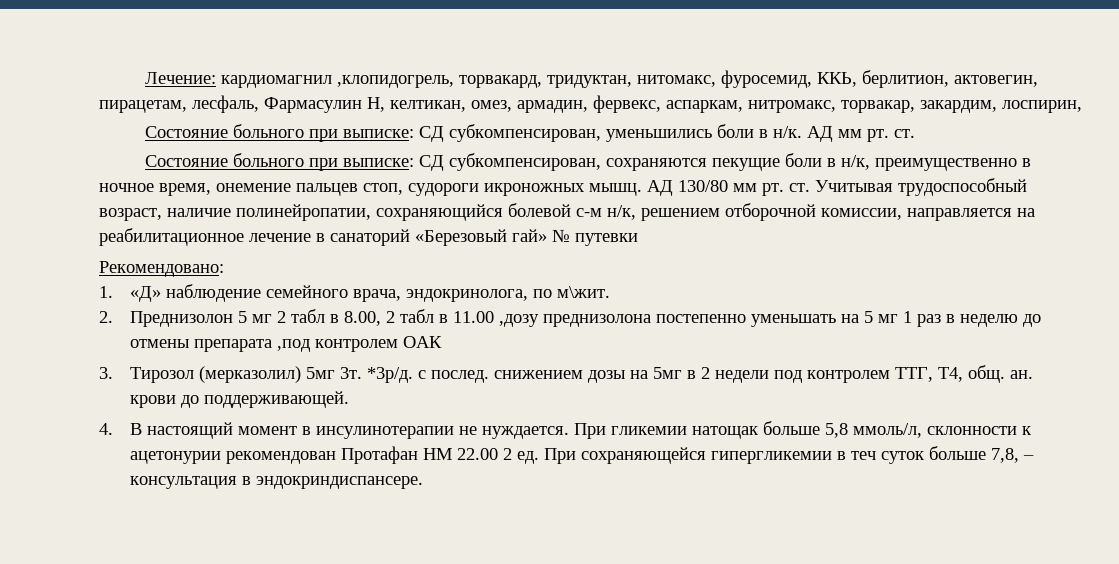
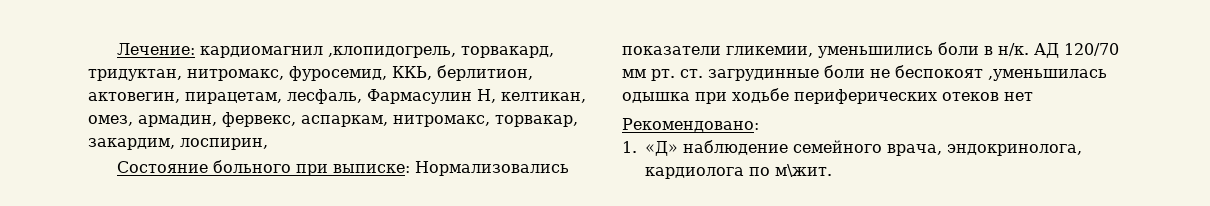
- Лечение: кардиомагнил ,клопидогрель, торвакард, тридуктан, нитомакс, фуросемид, ККЬ, берлитион, актовегин, пирацетам, лесфаль, Фармасулин Н, келтикан, омез, армадин, фервекс, аспаркам, нитромакс, торвакар, закардим, лоспирин,
+ Лечение: кардиомагнил ,клопидогрель, торвакард, тридуктан, нитромакс, фуросемид, ККЬ, берлитион, актовегин, пирацетам, лесфаль, Фармасулин Н, келтикан, омез, армадин, фервекс, аспаркам, нитромакс, торвакар, закардим, лоспирин,
- Состояние больного при выписке: СД субкомпенсирован, уменьшились боли в н/к.
+ Состояние больного при выписке: Нормализовались показатели гликемии, уменьшились боли в н/к.
- АД мм рт. ст.
- Состояние больного при выписке: СД субкомпенсирован, сохраняются пекущие боли в н/к, преимущественно в ночное время, онемение пальцев стоп, судороги икроножных мышц. АД 130/80 мм рт. ст. Учитывая трудоспособный возраст, наличие полинейропатии, сохраняющийся болевой с-м н/к, решением отборочной комиссии, направляется на реабилитационное лечение в санаторий «Березовый гай» № путевки
+ АД 120/70 мм рт. ст. загрудинные боли не беспокоят ,уменьшилась одышка при ходьбе периферических отеков нет
- 1. «Д» наблюдение семейного врача, эндокринолога, по м\жит.
+ 1. «Д» наблюдение семейного врача, эндокринолога, кардиолога по м\жит.
- 2. Преднизолон 5 мг 2 табл в 8.00, 2 табл в 11.00 ,дозу преднизолона постепенно уменьшать на 5 мг 1 раз в неделю до отмены препарата ,под контролем ОАК
- 3. Тирозол (мерказолил) 5мг 3т. *3р/д. с послед. снижением дозы на 5мг в 2 недели под контролем ТТГ, Т4, общ. ан. крови до поддерживающей.
- 4. В настоящий момент в инсулинотерапии не нуждается. При гликемии натощак больше 5,8 ммоль/л, склонности к ацетонурии рекомендован Протафан НМ 22.00 2 ед. При сохраняющейся гипергликемии в теч суток больше 7,8, – консультация в эндокриндиспансере.

